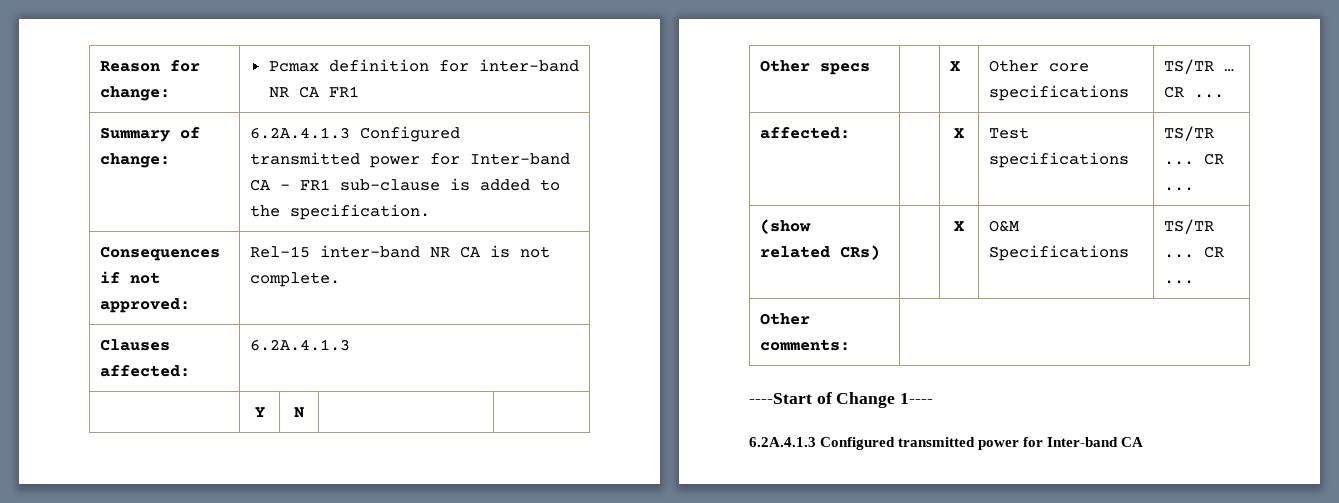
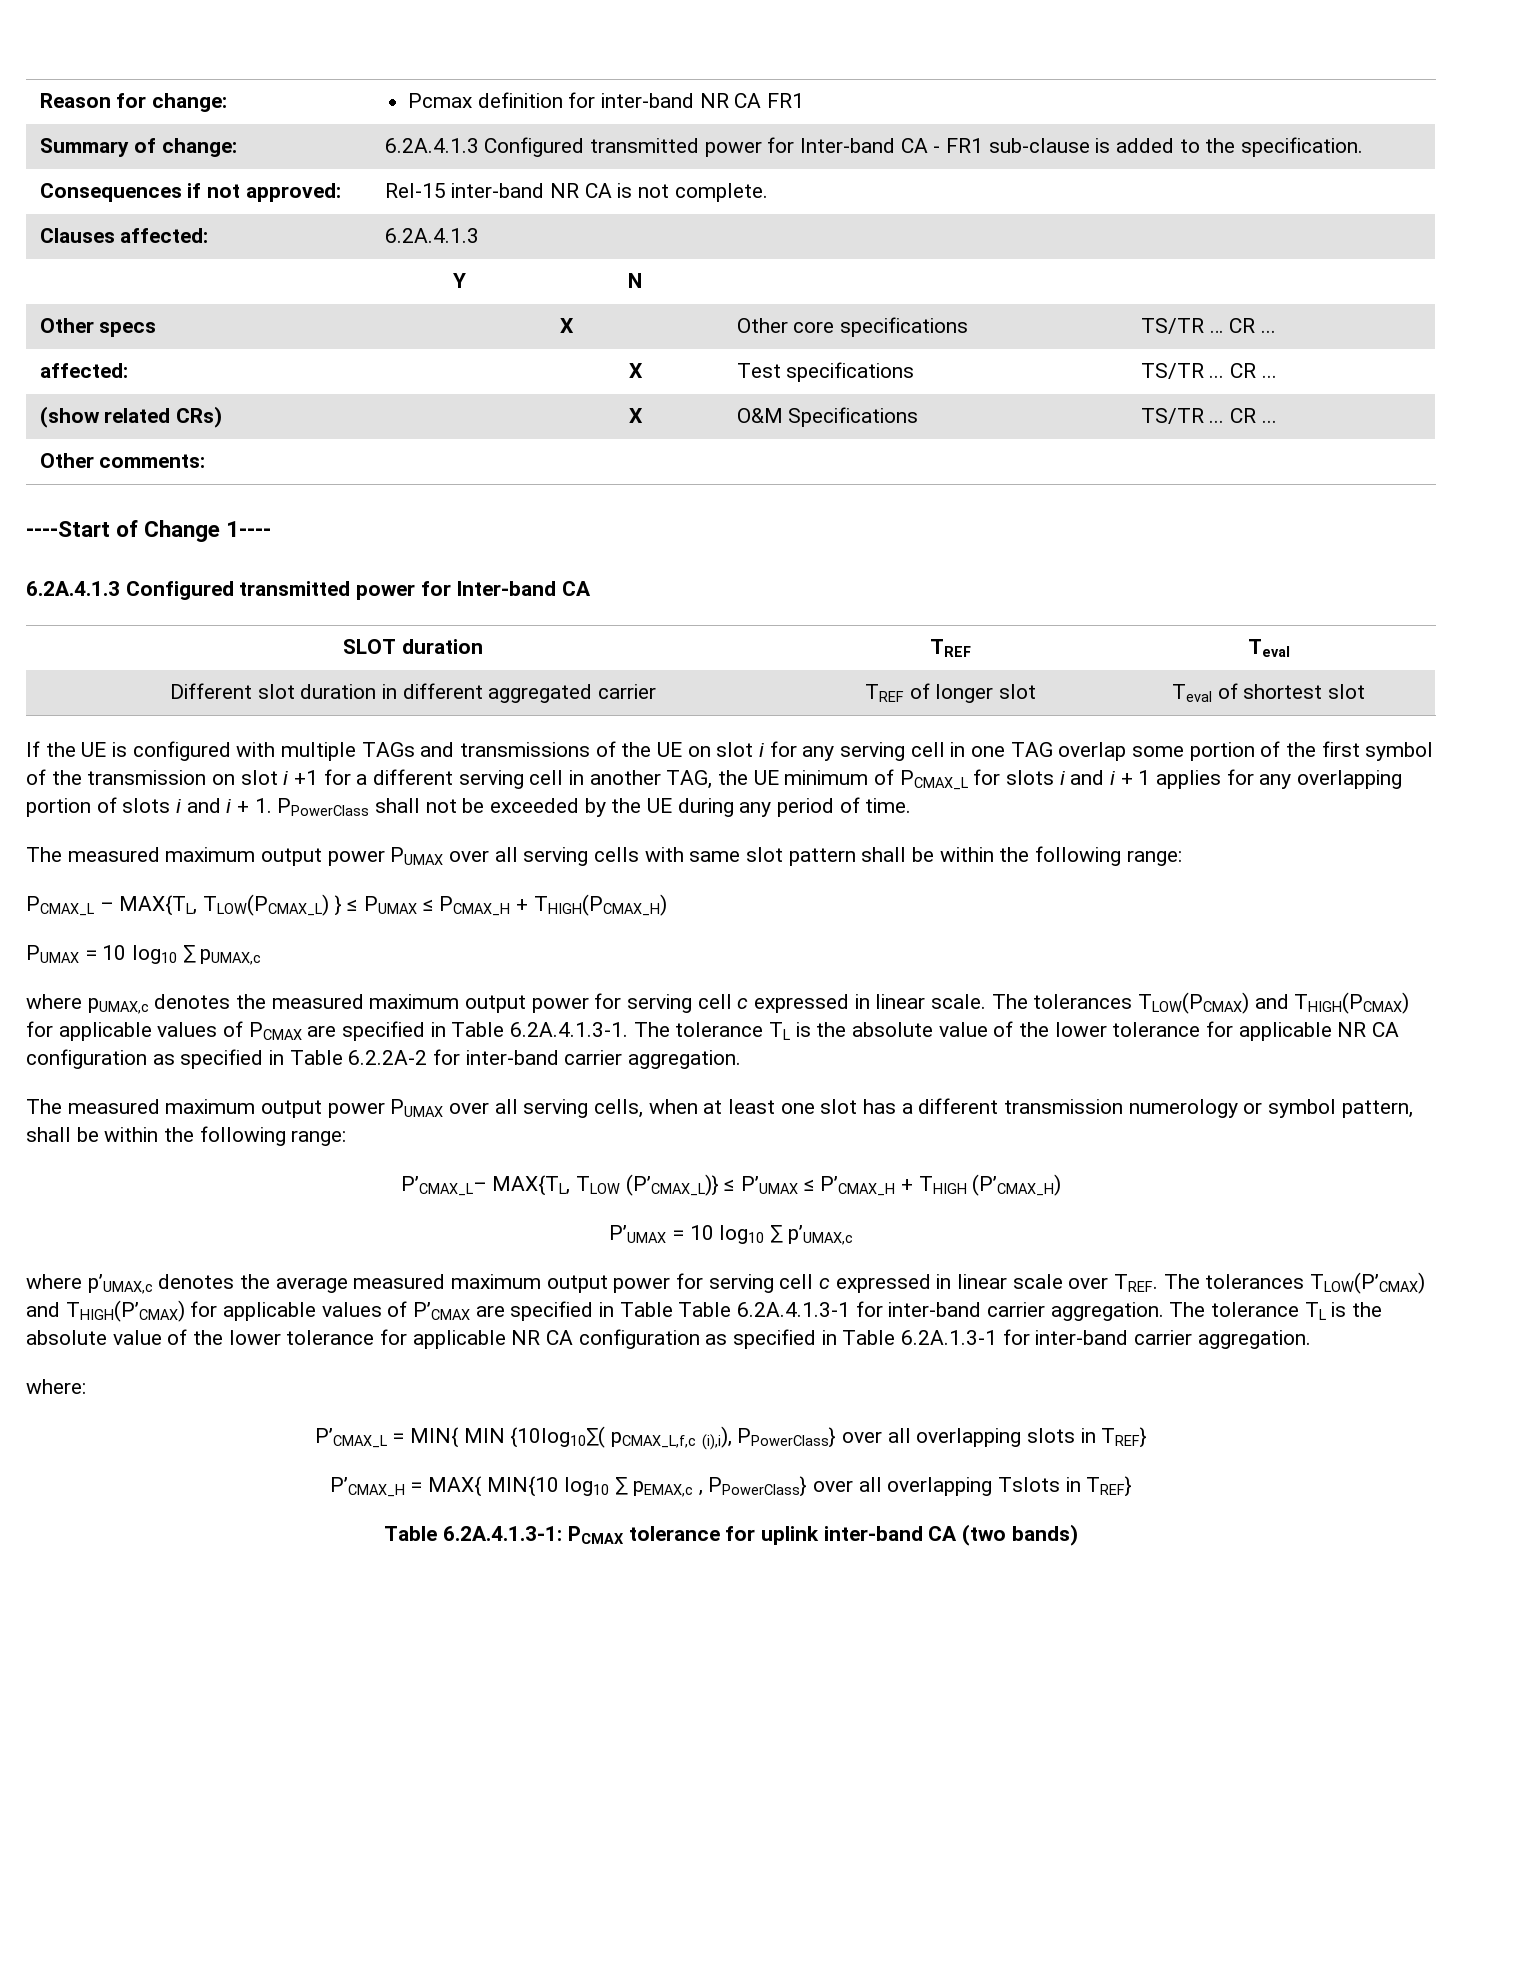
+ SLOT duration | TREF | Teval
+ Different slot duration in different aggregated carrier | TREF of longer slot | Teval of shortest slot
+ If the UE is configured with multiple TAGs and transmissions of the UE on slot i for any serving cell in one TAG overlap some portion of the first symbol of the transmission on slot i +1 for a different serving cell in another TAG, the UE minimum of PCMAX_L for slots i and i + 1 applies for any overlapping portion of slots i and i + 1. PPowerClass shall not be exceeded by the UE during any period of time.
+ The measured maximum output power PUMAX over all serving cells with same slot pattern shall be within the following range:
+ PCMAX_L – MAX{TL, TLOW(PCMAX_L) } ≤ PUMAX ≤ PCMAX_H + THIGH(PCMAX_H)
+ PUMAX = 10 log10 ∑ pUMAX,c
+ where pUMAX,c denotes the measured maximum output power for serving cell c expressed in linear scale. The tolerances TLOW(PCMAX) and THIGH(PCMAX) for applicable values of PCMAX are specified in Table 6.2A.4.1.3-1. The tolerance TL is the absolute value of the lower tolerance for applicable NR CA configuration as specified in Table 6.2.2A-2 for inter-band carrier aggregation.
+ The measured maximum output power PUMAX over all serving cells, when at least one slot has a different transmission numerology or symbol pattern, shall be within the following range:
+ P’CMAX_L– MAX{TL, TLOW (P’CMAX_L)} ≤ P’UMAX ≤ P’CMAX_H + THIGH (P’CMAX_H)
+ P’UMAX = 10 log10 ∑ p’UMAX,c
+ where p’UMAX,c denotes the average measured maximum output power for serving cell c expressed in linear scale over TREF. The tolerances TLOW(P’CMAX) and THIGH(P’CMAX) for applicable values of P’CMAX are specified in Table Table 6.2A.4.1.3-1 for inter-band carrier aggregation. The tolerance TL is the absolute value of the lower tolerance for applicable NR CA configuration as specified in Table 6.2A.1.3-1 for inter-band carrier aggregation.
+ where:
+ P’CMAX_L = MIN{ MIN {10log10∑( pCMAX_L,f,c (i),i), PPowerClass} over all overlapping slots in TREF}
+ P’CMAX_H = MAX{ MIN{10 log10 ∑ pEMAX,c , PPowerClass} over all overlapping Tslots in TREF}
+ Table 6.2A.4.1.3-1: PCMAX tolerance for uplink inter-band CA (two bands)

